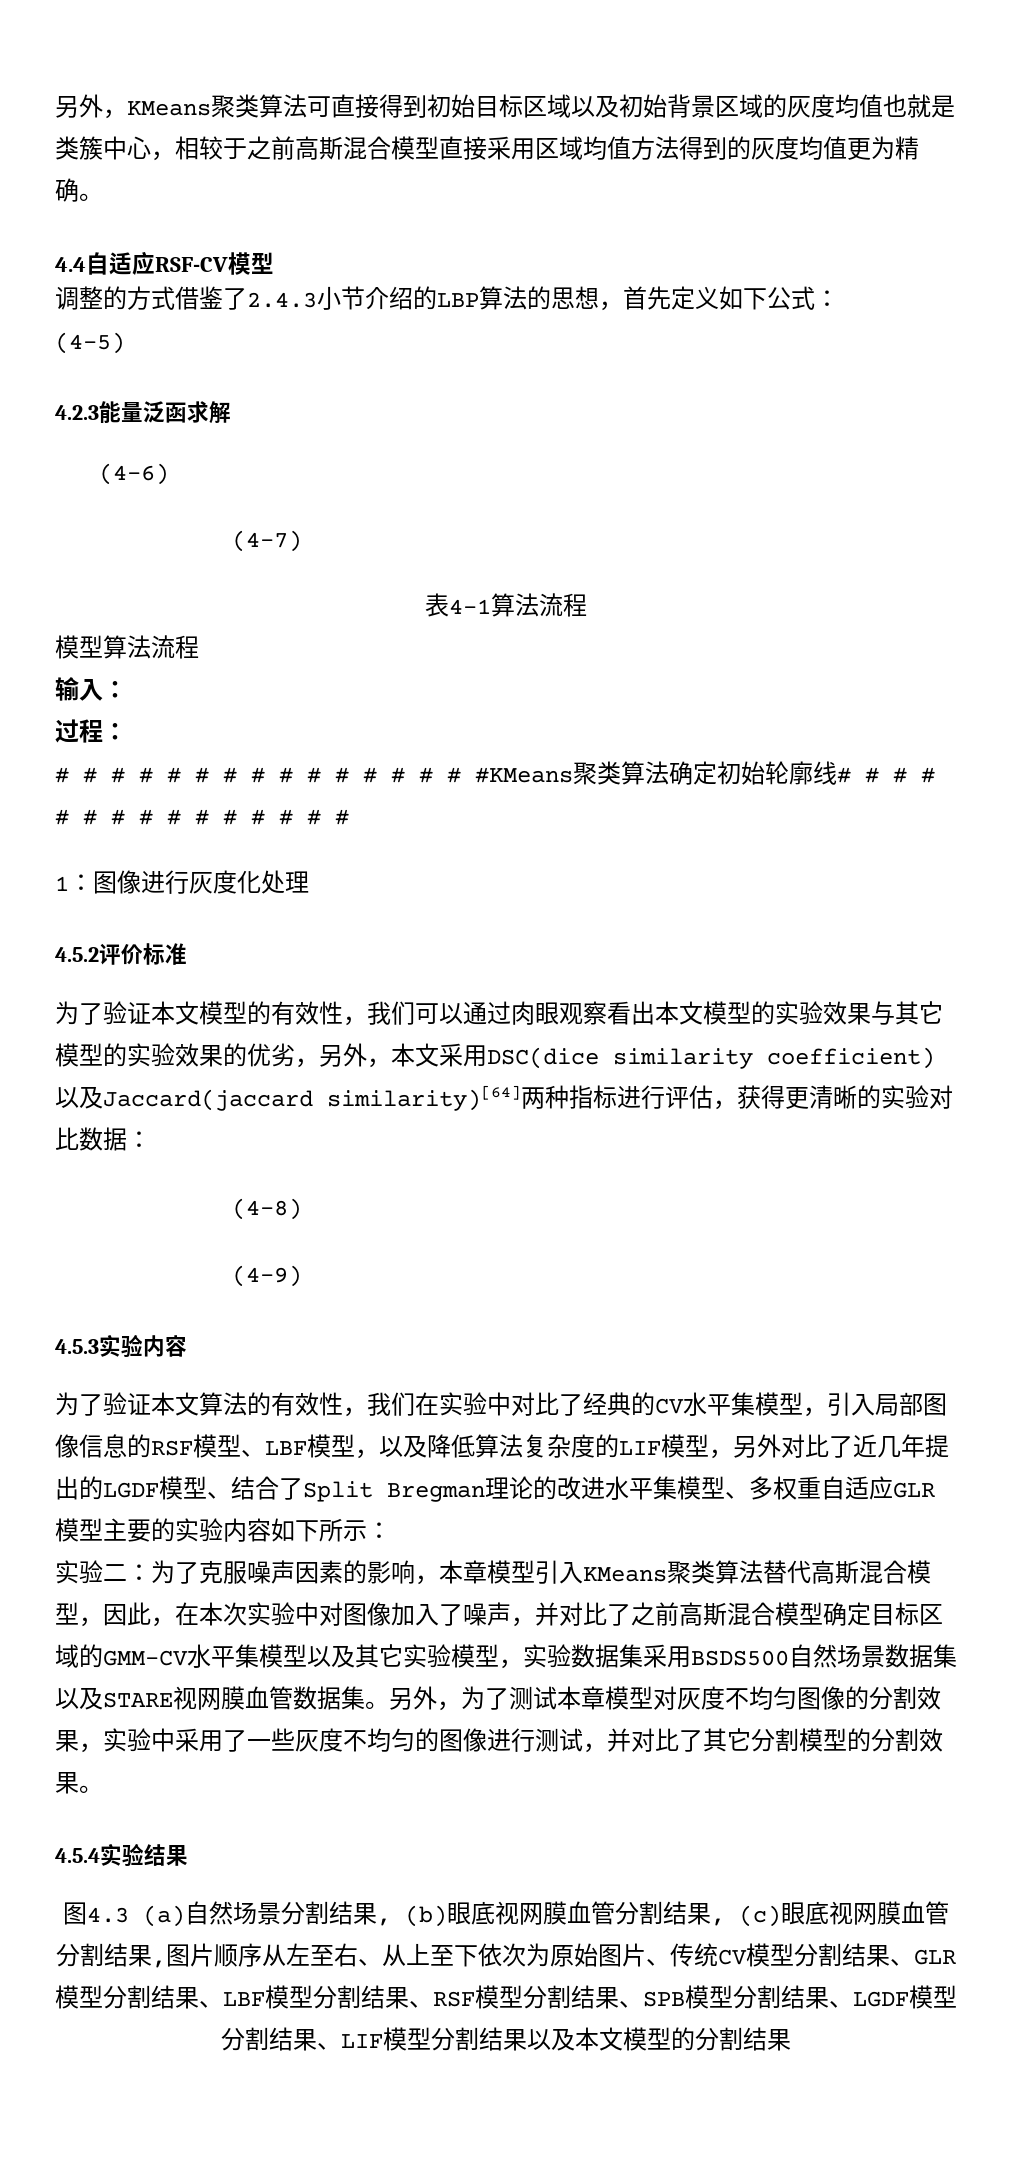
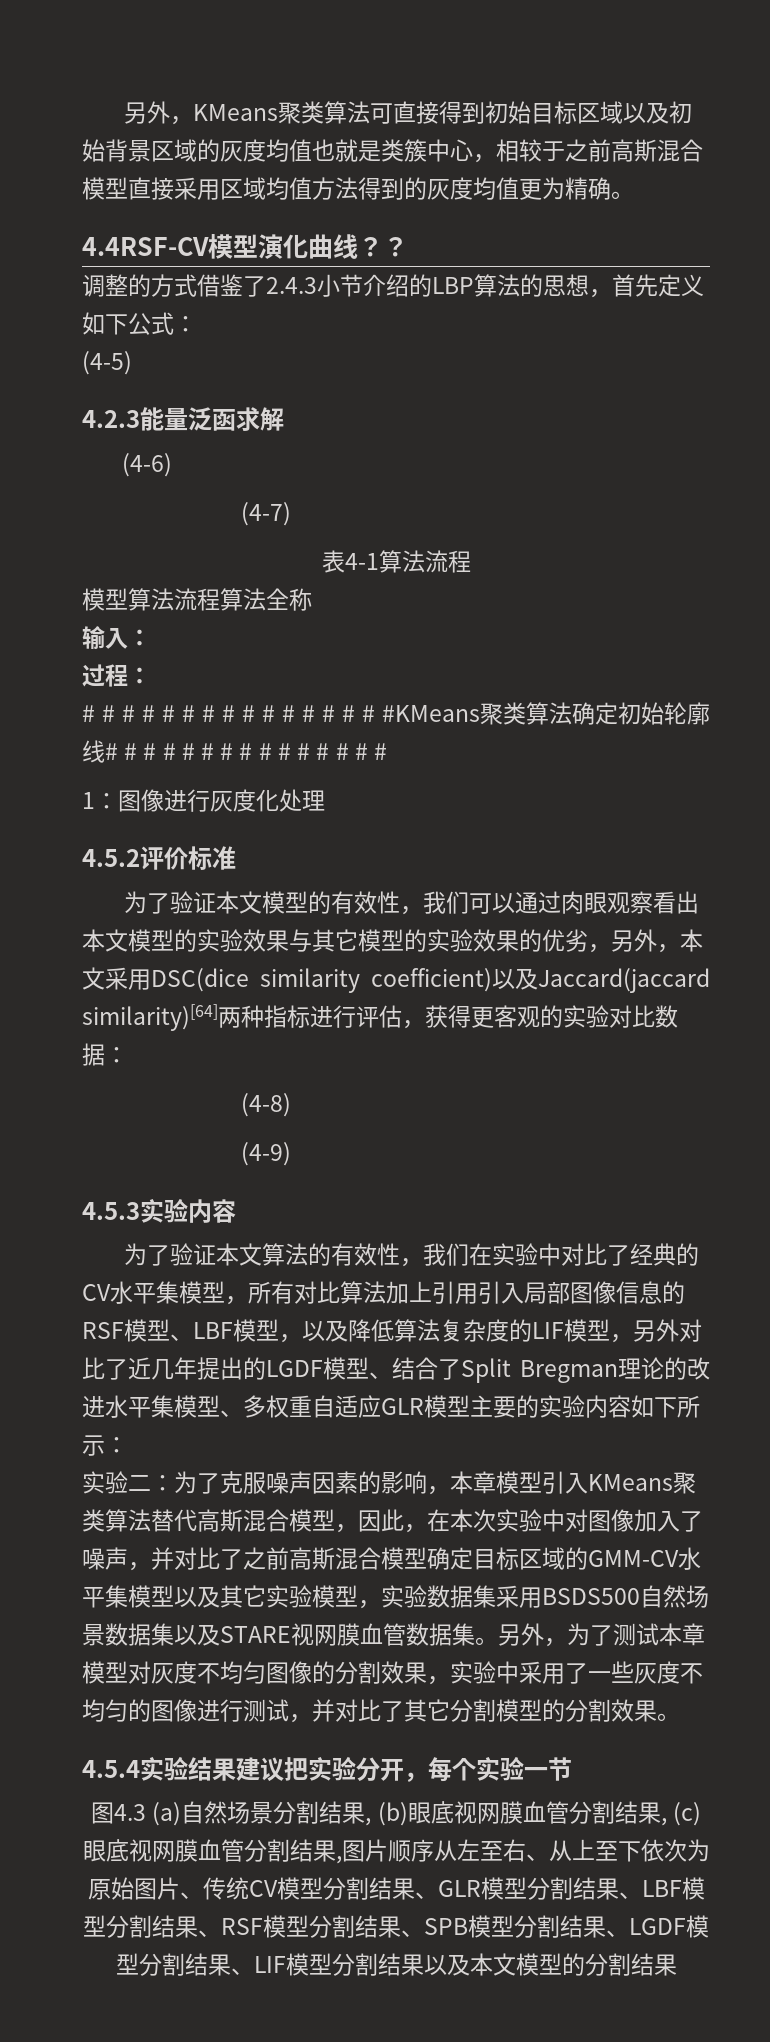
- 4.4自适应RSF-CV模型
+ 4.4RSF-CV模型演化曲线？？
- 模型算法流程
+ 模型算法流程算法全称
- 为了验证本文模型的有效性，我们可以通过肉眼观察看出本文模型的实验效果与其它模型的实验效果的优劣，另外，本文采用DSC(dice similarity coefficient)以及Jaccard(jaccard similarity)[64]两种指标进行评估，获得更清晰的实验对比数据：
+ 为了验证本文模型的有效性，我们可以通过肉眼观察看出本文模型的实验效果与其它模型的实验效果的优劣，另外，本文采用DSC(dice similarity coefficient)以及Jaccard(jaccard similarity)[64]两种指标进行评估，获得更客观的实验对比数据：
- 为了验证本文算法的有效性，我们在实验中对比了经典的CV水平集模型，引入局部图像信息的RSF模型、LBF模型，以及降低算法复杂度的LIF模型，另外对比了近几年提出的LGDF模型、结合了Split Bregman理论的改进水平集模型、多权重自适应GLR模型主要的实验内容如下所示：
+ 为了验证本文算法的有效性，我们在实验中对比了经典的CV水平集模型，所有对比算法加上引用引入局部图像信息的RSF模型、LBF模型，以及降低算法复杂度的LIF模型，另外对比了近几年提出的LGDF模型、结合了Split Bregman理论的改进水平集模型、多权重自适应GLR模型主要的实验内容如下所示：
- 4.5.4实验结果
+ 4.5.4实验结果建议把实验分开，每个实验一节

